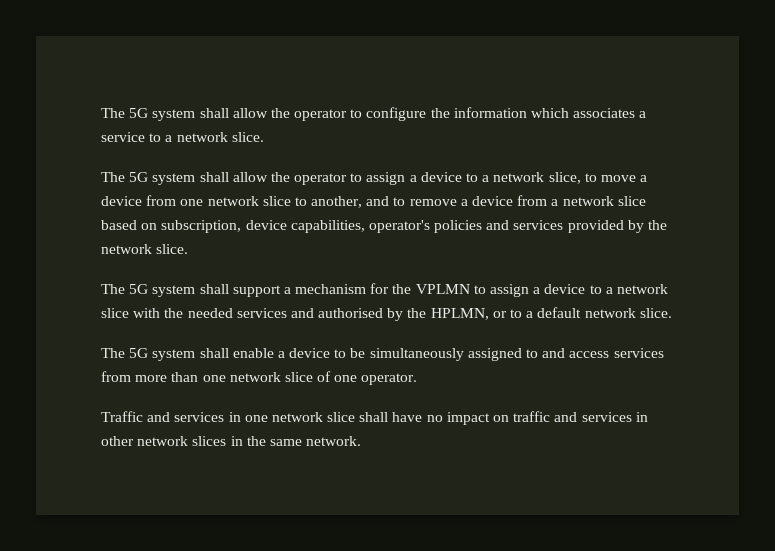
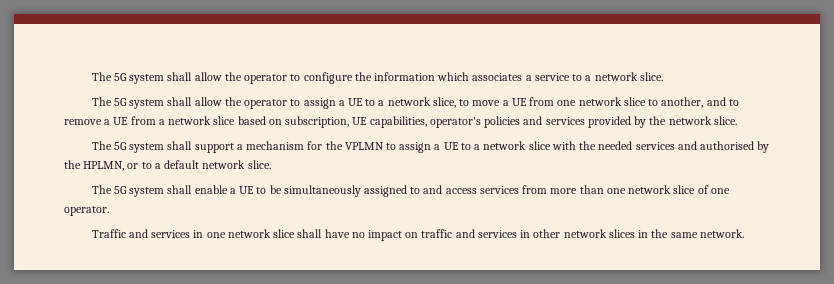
- The 5G system shall allow the operator to assign a device to a network slice, to move a device from one network slice to another, and to remove a device from a network slice based on subscription, device capabilities, operator's policies and services provided by the network slice.
+ The 5G system shall allow the operator to assign a UE to a network slice, to move a UE from one network slice to another, and to remove a UE from a network slice based on subscription, UE capabilities, operator's policies and services provided by the network slice.
- The 5G system shall support a mechanism for the VPLMN to assign a device to a network slice with the needed services and authorised by the HPLMN, or to a default network slice.
+ The 5G system shall support a mechanism for the VPLMN to assign a UE to a network slice with the needed services and authorised by the HPLMN, or to a default network slice.
- The 5G system shall enable a device to be simultaneously assigned to and access services from more than one network slice of one operator.
+ The 5G system shall enable a UE to be simultaneously assigned to and access services from more than one network slice of one operator.

